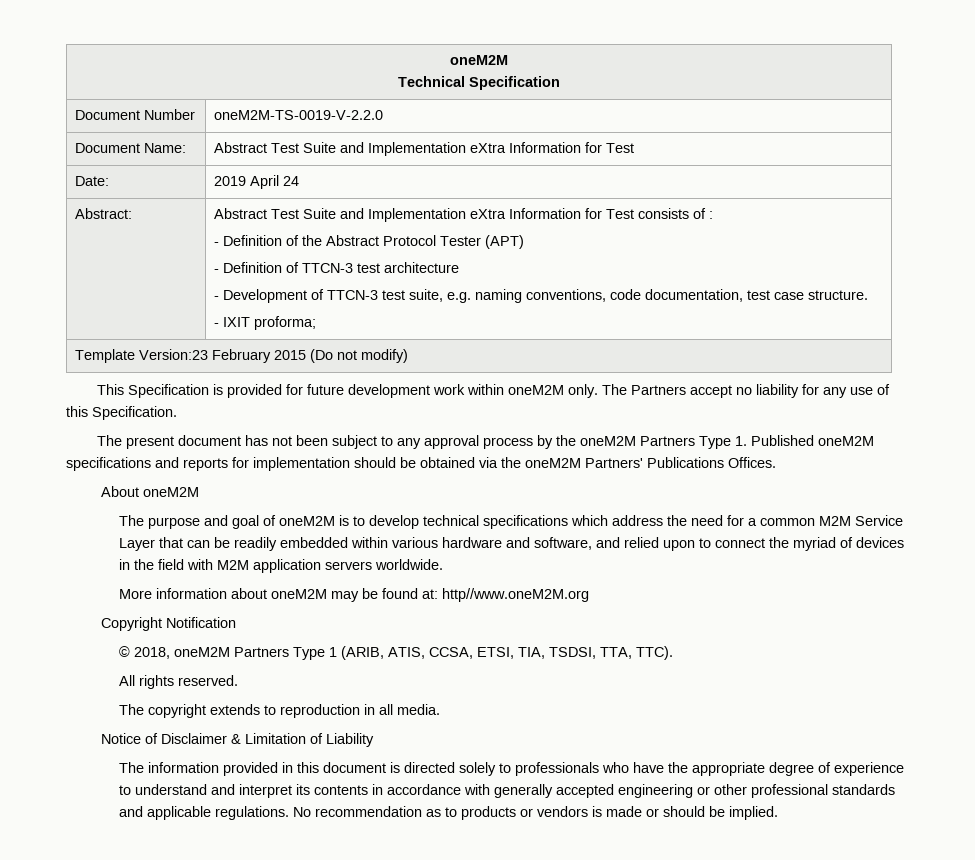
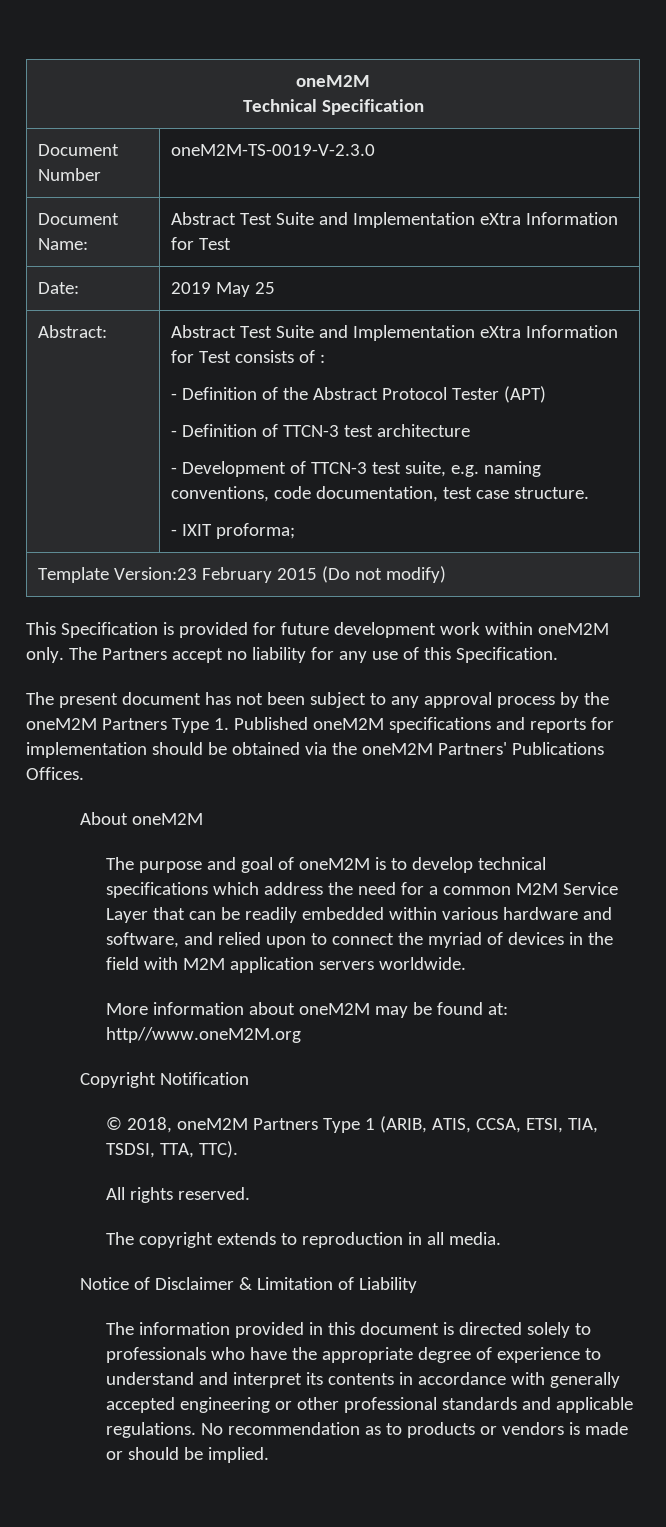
- Document Number | oneM2M-TS-0019-V-2.2.0
+ Document Number | oneM2M-TS-0019-V-2.3.0
- Date: | 2019 April 24
+ Date: | 2019 May 25

